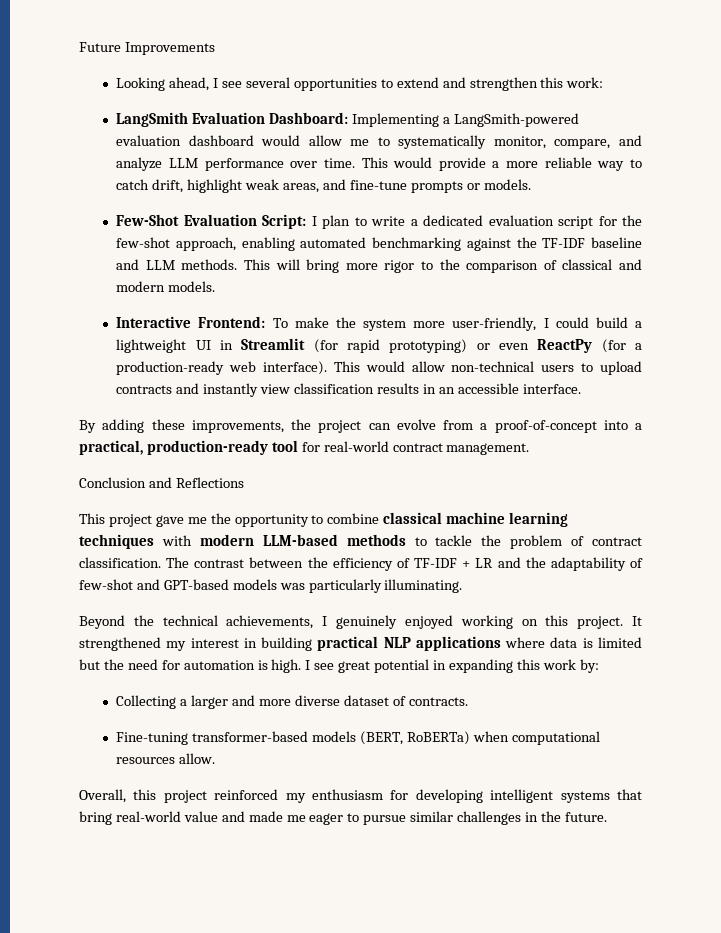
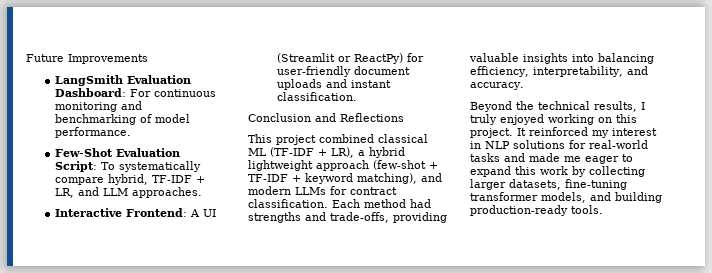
- Looking ahead, I see several opportunities to extend and strengthen this work:
- LangSmith Evaluation Dashboard: Implementing a LangSmith-powered evaluation dashboard would allow me to systematically monitor, compare, and analyze LLM performance over time. This would provide a more reliable way to catch drift, highlight weak areas, and fine-tune prompts or models.
- Few-Shot Evaluation Script: I plan to write a dedicated evaluation script for the few-shot approach, enabling automated benchmarking against the TF-IDF baseline and LLM methods. This will bring more rigor to the comparison of classical and modern models.
- Interactive Frontend: To make the system more user-friendly, I could build a lightweight UI in Streamlit (for rapid prototyping) or even ReactPy (for a production-ready web interface). This would allow non-technical users to upload contracts and instantly view classification results in an accessible interface.
- By adding these improvements, the project can evolve from a proof-of-concept into a practical, production-ready tool for real-world contract management.
+ LangSmith Evaluation Dashboard: For continuous monitoring and benchmarking of model performance.
+ Few-Shot Evaluation Script: To systematically compare hybrid, TF-IDF + LR, and LLM approaches.
+ Interactive Frontend: A UI (Streamlit or ReactPy) for user-friendly document uploads and instant classification.
- This project gave me the opportunity to combine classical machine learning techniques with modern LLM-based methods to tackle the problem of contract classification. The contrast between the efficiency of TF-IDF + LR and the adaptability of few-shot and GPT-based models was particularly illuminating.
+ This project combined classical ML (TF-IDF + LR), a hybrid lightweight approach (few-shot + TF-IDF + keyword matching), and modern LLMs for contract classification. Each method had strengths and trade-offs, providing valuable insights into balancing efficiency, interpretability, and accuracy.
- Beyond the technical achievements, I genuinely enjoyed working on this project.
+ Beyond the technical results, I truly enjoyed working on this project.
- It strengthened my interest in building practical NLP applications where data is limited but the need for automation is high. I see great potential in expanding this work by:
- Collecting a larger and more diverse dataset of contracts.
- Fine-tuning transformer-based models (BERT, RoBERTa) when computational resources allow.
- Overall, this project reinforced my enthusiasm for developing intelligent systems that bring real-world value and made me eager to pursue similar challenges in the future.
+ It reinforced my interest in NLP solutions for real-world tasks and made me eager to expand this work by collecting larger datasets, fine-tuning transformer models, and building production-ready tools.

